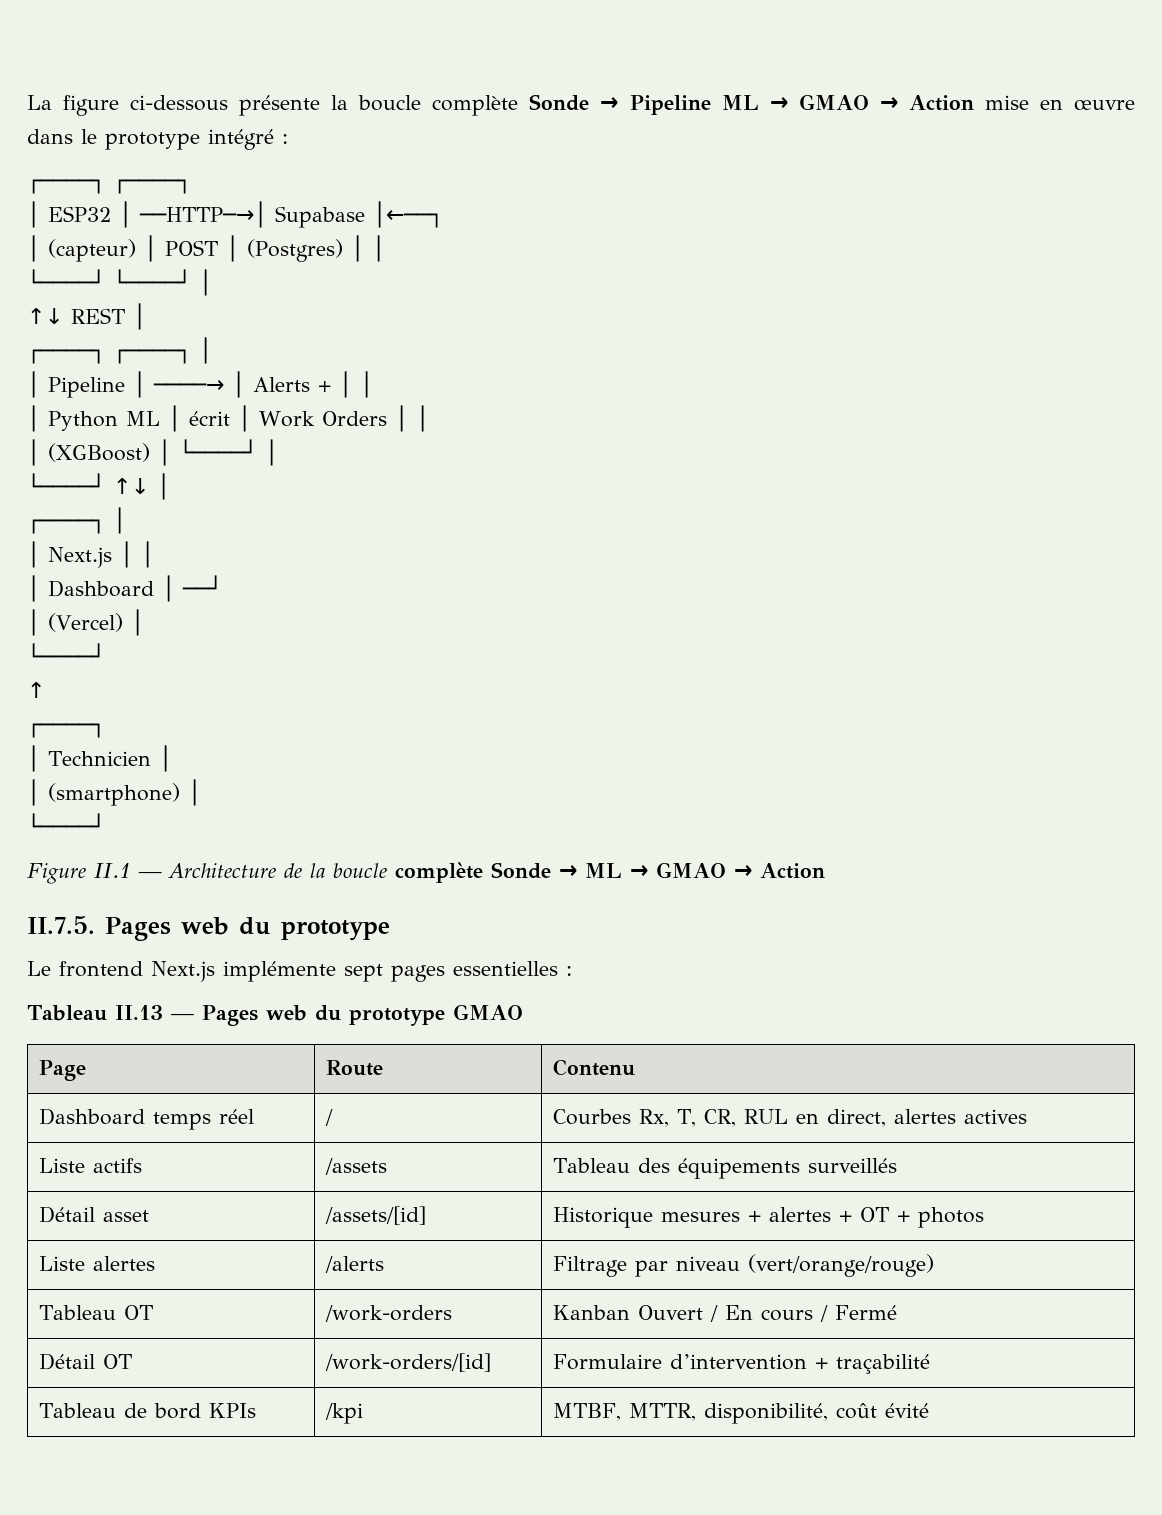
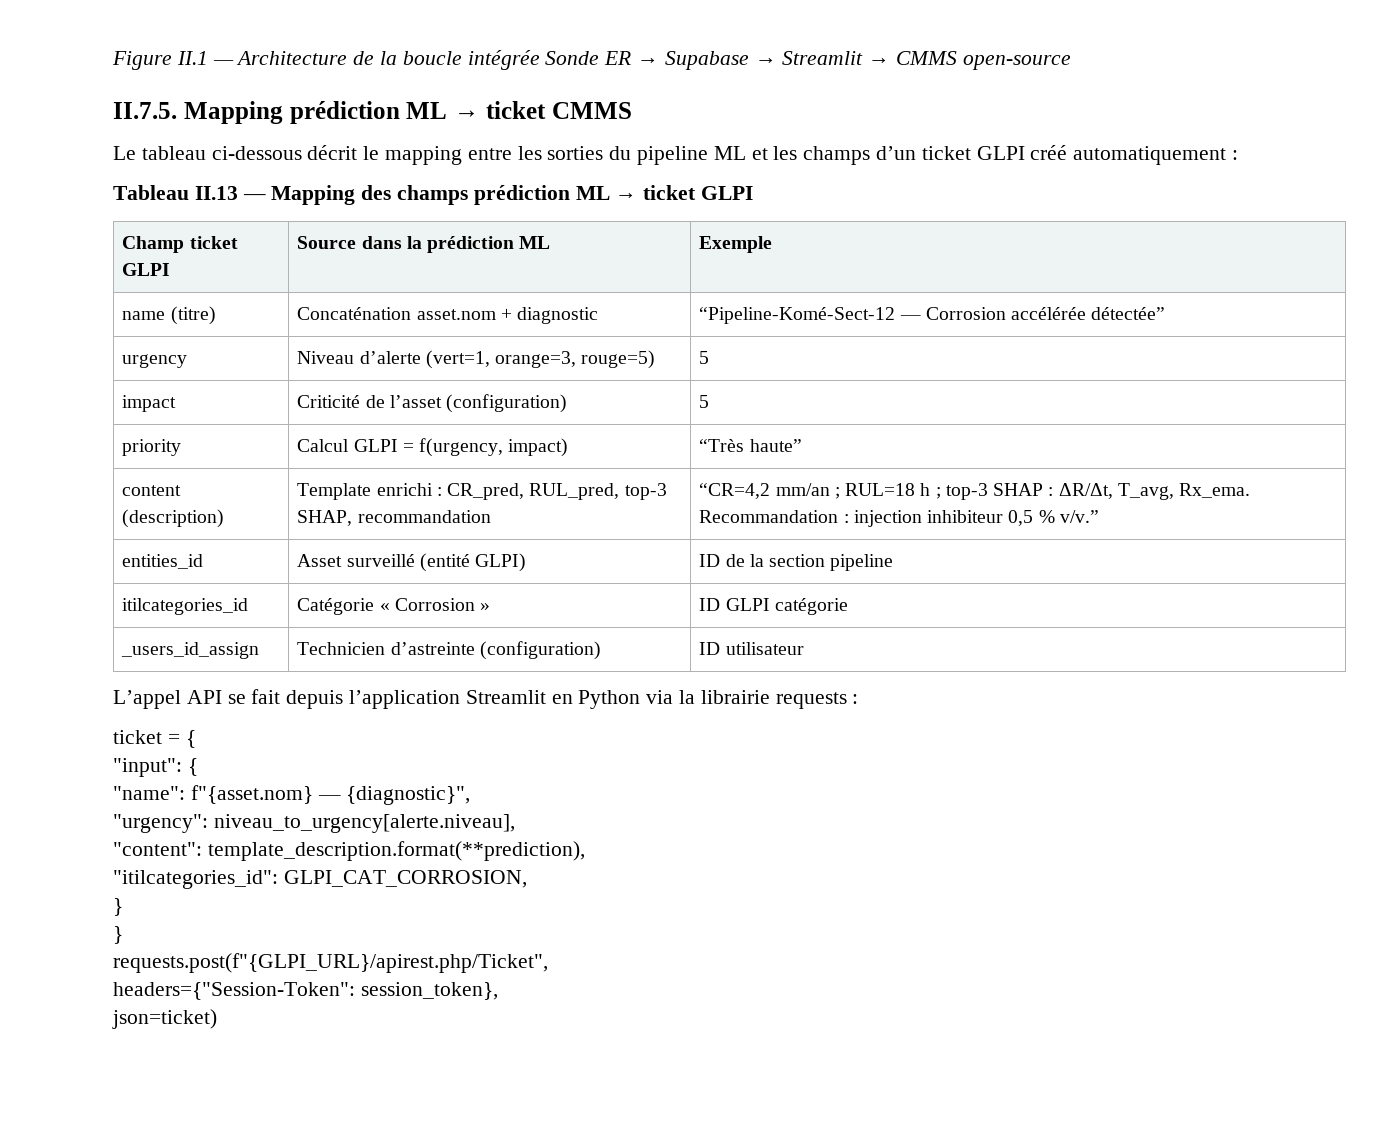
- La figure ci-dessous présente la boucle complète Sonde → Pipeline ML → GMAO → Action mise en œuvre dans le prototype intégré :
- ┌────┐ ┌────┐
- │ ESP32 │ ──HTTP─→│ Supabase │←──┐
- │ (capteur) │ POST │ (Postgres) │ │
- └────┘ └────┘ │
- ↑↓ REST │
- ┌────┐ ┌────┐ │
- │ Pipeline │ ────→ │ Alerts + │ │
- │ Python ML │ écrit │ Work Orders │ │
- │ (XGBoost) │ └────┘ │
- └────┘ ↑↓ │
- ┌────┐ │
- │ Next.js │ │
- │ Dashboard │ ──┘
- │ (Vercel) │
- └────┘
- ↑
- ┌────┐
- │ Technicien │
- │ (smartphone) │
- └────┘
- Figure II.1 — Architecture de la boucle complète Sonde → ML → GMAO → Action
- II.7.5. Pages web du prototype
- Le frontend Next.js implémente sept pages essentielles :
- Tableau II.13 — Pages web du prototype GMAO
- Page | Route | Contenu
- Dashboard temps réel | / | Courbes Rx, T, CR, RUL en direct, alertes actives
- Liste actifs | /assets | Tableau des équipements surveillés
- Détail asset | /assets/[id] | Historique mesures + alertes + OT + photos
- Liste alertes | /alerts | Filtrage par niveau (vert/orange/rouge)
- Tableau OT | /work-orders | Kanban Ouvert / En cours / Fermé
- Détail OT | /work-orders/[id] | Formulaire d’intervention + traçabilité
- Tableau de bord KPIs | /kpi | MTBF, MTTR, disponibilité, coût évité
+ Figure II.1 — Architecture de la boucle intégrée Sonde ER → Supabase → Streamlit → CMMS open-source
+ II.7.5. Mapping prédiction ML → ticket CMMS
+ Le tableau ci-dessous décrit le mapping entre les sorties du pipeline ML et les champs d’un ticket GLPI créé automatiquement :
+ Tableau II.13 — Mapping des champs prédiction ML → ticket GLPI
+ Champ ticket GLPI | Source dans la prédiction ML | Exemple
+ name (titre) | Concaténation asset.nom + diagnostic | “Pipeline-Komé-Sect-12 — Corrosion accélérée détectée”
+ urgency | Niveau d’alerte (vert=1, orange=3, rouge=5) | 5
+ impact | Criticité de l’asset (configuration) | 5
+ priority | Calcul GLPI = f(urgency, impact) | “Très haute”
+ content (description) | Template enrichi : CR_pred, RUL_pred, top-3 SHAP, recommandation | “CR=4,2 mm/an ; RUL=18 h ; top-3 SHAP : ΔR/Δt, T_avg, Rx_ema. Recommandation : injection inhibiteur 0,5 % v/v.”
+ entities_id | Asset surveillé (entité GLPI) | ID de la section pipeline
+ itilcategories_id | Catégorie « Corrosion » | ID GLPI catégorie
+ _users_id_assign | Technicien d’astreinte (configuration) | ID utilisateur
+ L’appel API se fait depuis l’application Streamlit en Python via la librairie requests :
+ ticket = {
+ "input": {
+ "name": f"{asset.nom} — {diagnostic}",
+ "urgency": niveau_to_urgency[alerte.niveau],
+ "content": template_description.format(**prediction),
+ "itilcategories_id": GLPI_CAT_CORROSION,
+ }
+ }
+ requests.post(f"{GLPI_URL}/apirest.php/Ticket",
+ headers={"Session-Token": session_token},
+ json=ticket)

